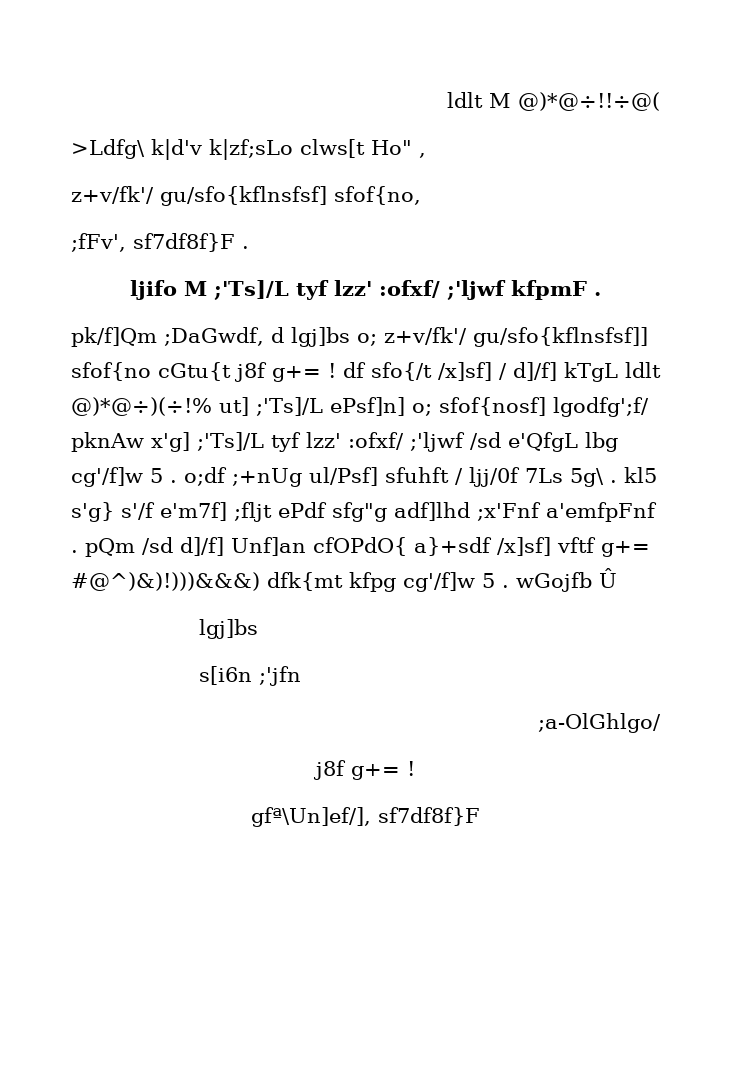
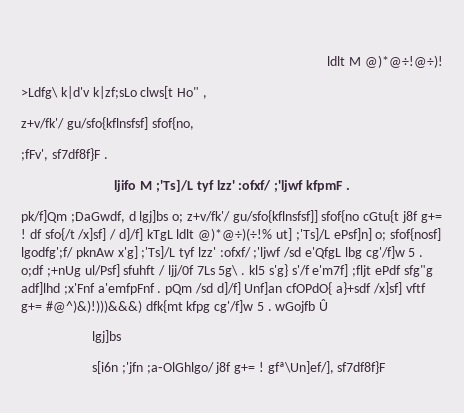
- ldlt M @)*@÷!!÷@(
+ ldlt M @)*@÷!@÷)!
- s[i6n ;'jfn
- ;a‐OlGhlgo/
- j8f g+= !
- gfª\Un]ef/], sf7df8f}F
+ s[i6n ;'jfn ;a‐OlGhlgo/ j8f g+= ! gfª\Un]ef/], sf7df8f}F

